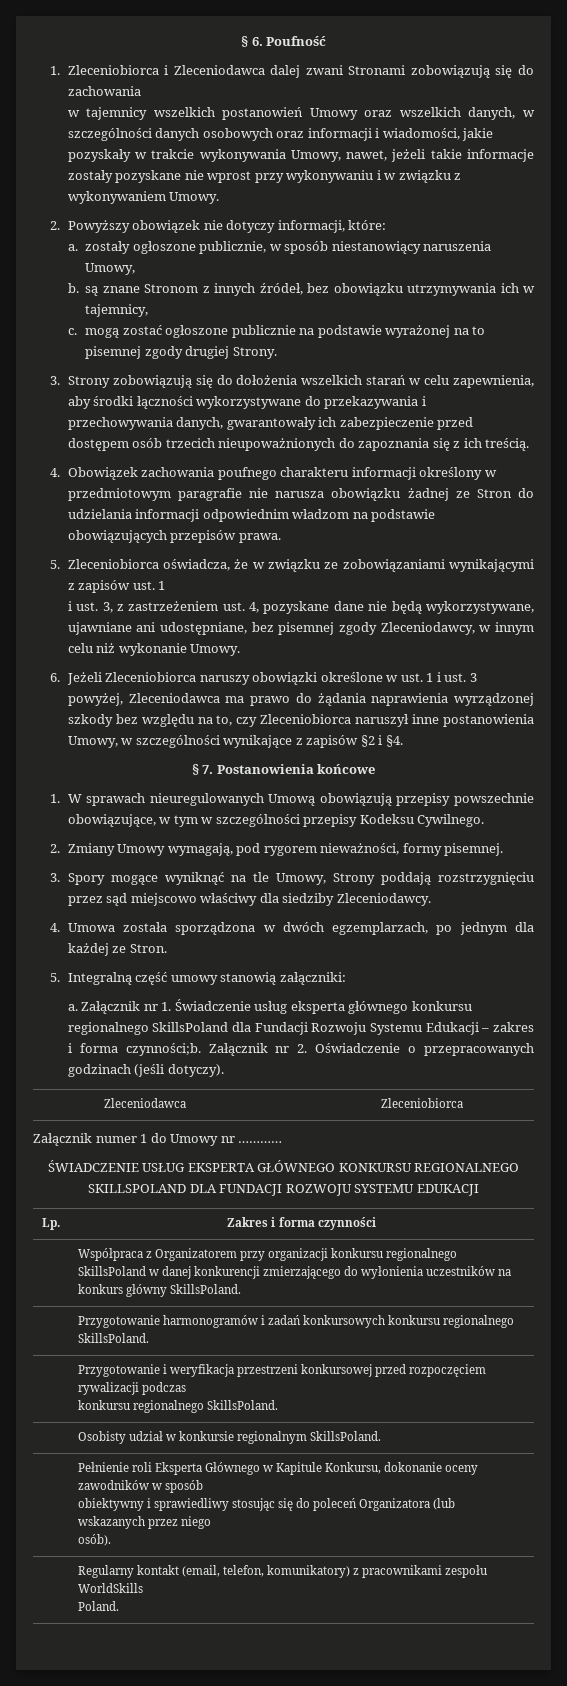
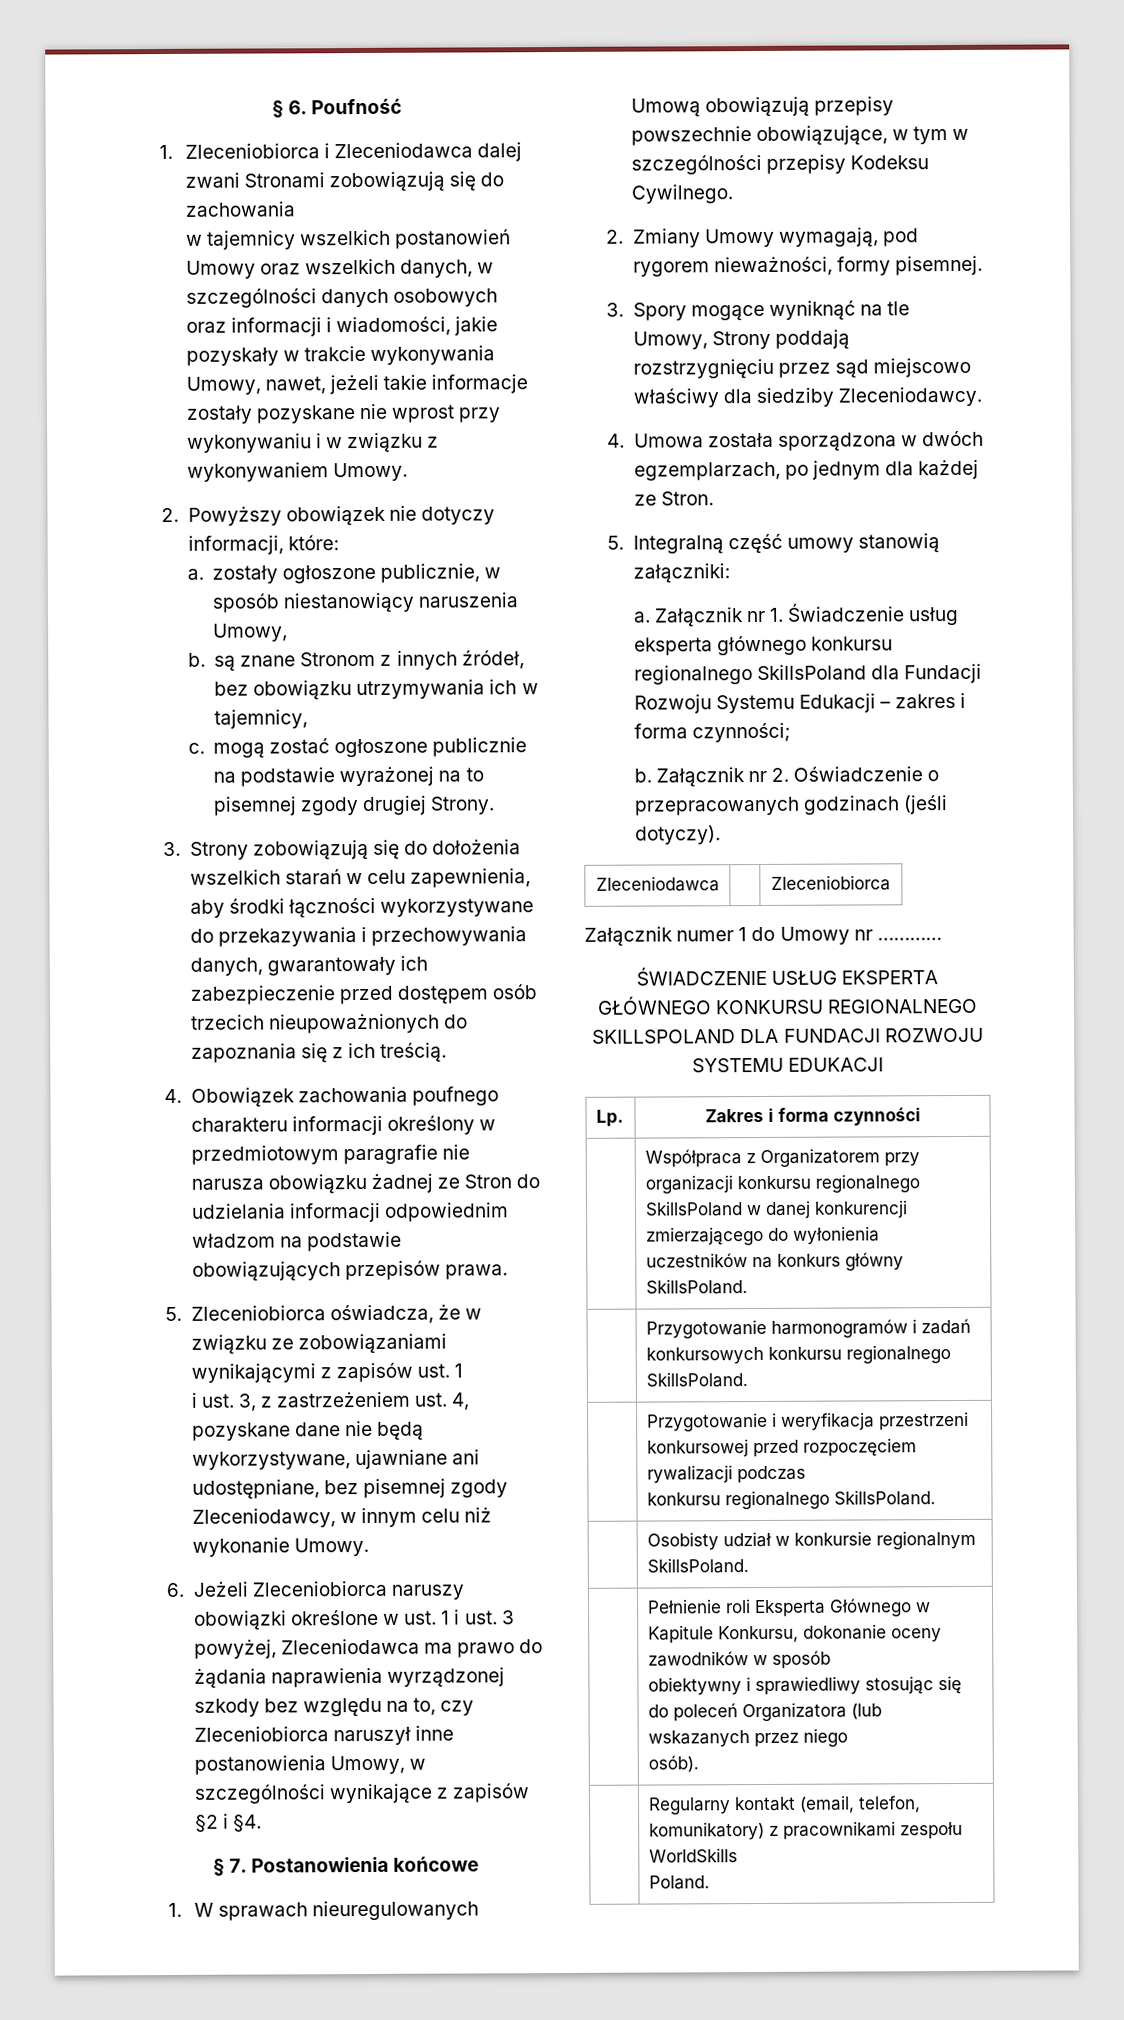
- Załącznik nr 1. Świadczenie usług eksperta głównego konkursu regionalnego SkillsPoland dla Fundacji Rozwoju Systemu Edukacji – zakres i forma czynności;b.
+ Załącznik nr 1. Świadczenie usług eksperta głównego konkursu regionalnego SkillsPoland dla Fundacji Rozwoju Systemu Edukacji – zakres i forma czynności;
+ b.

